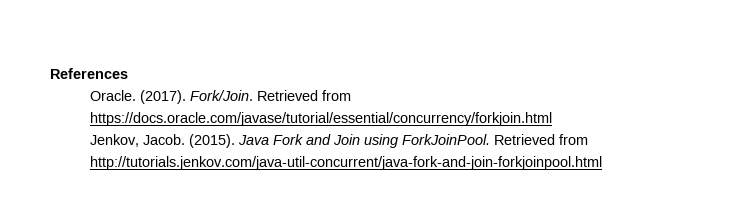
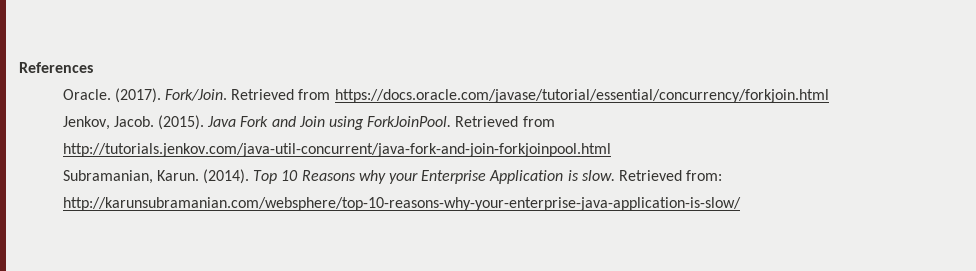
+ Subramanian, Karun. (2014). Top 10 Reasons why your Enterprise Application is slow. Retrieved from: http://karunsubramanian.com/websphere/top-10-reasons-why-your-enterprise-java-application-is-slow/

